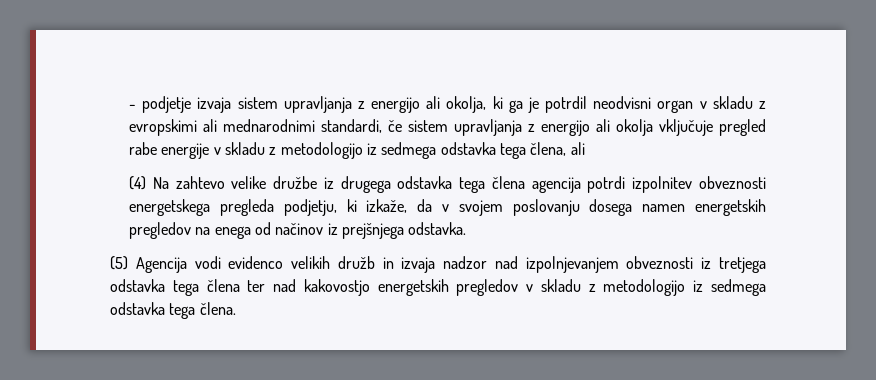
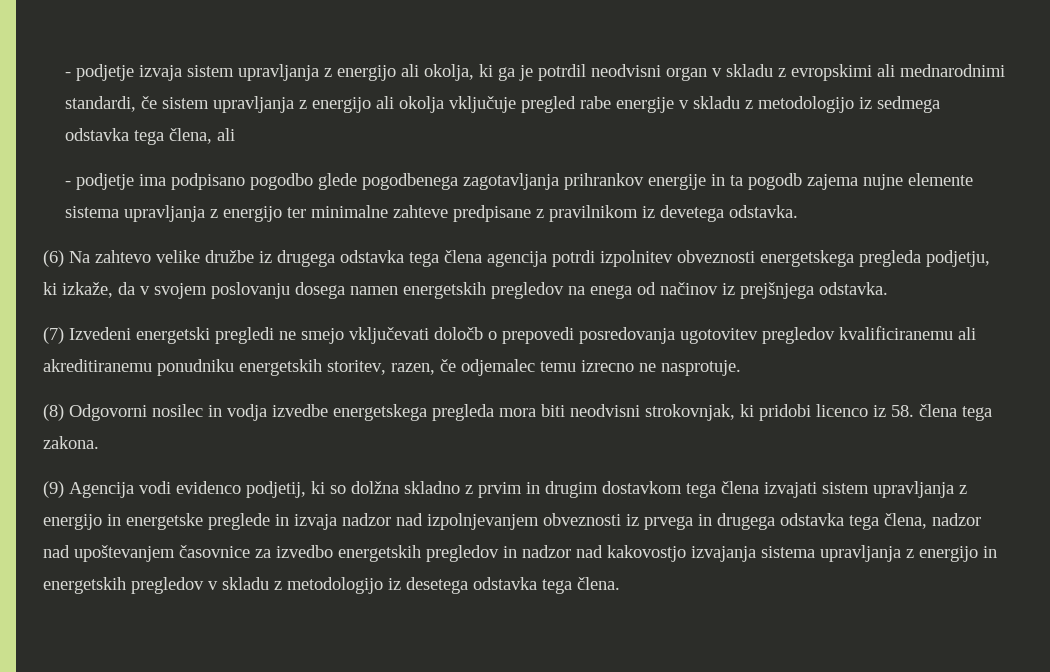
- (4) Na zahtevo velike družbe iz drugega odstavka tega člena agencija potrdi izpolnitev obveznosti energetskega pregleda podjetju, ki izkaže, da v svojem poslovanju dosega namen energetskih pregledov na enega od načinov iz prejšnjega odstavka.
+ - podjetje ima podpisano pogodbo glede pogodbenega zagotavljanja prihrankov energije in ta pogodb zajema nujne elemente sistema upravljanja z energijo ter minimalne zahteve predpisane z pravilnikom iz devetega odstavka.
+ (6) Na zahtevo velike družbe iz drugega odstavka tega člena agencija potrdi izpolnitev obveznosti energetskega pregleda podjetju, ki izkaže, da v svojem poslovanju dosega namen energetskih pregledov na enega od načinov iz prejšnjega odstavka.
- (5) Agencija vodi evidenco velikih družb in izvaja nadzor nad izpolnjevanjem obveznosti iz tretjega odstavka tega člena ter nad kakovostjo energetskih pregledov v skladu z metodologijo iz sedmega odstavka tega člena.
+ (7) Izvedeni energetski pregledi ne smejo vključevati določb o prepovedi posredovanja ugotovitev pregledov kvalificiranemu ali akreditiranemu ponudniku energetskih storitev, razen, če odjemalec temu izrecno ne nasprotuje.
+ (8) Odgovorni nosilec in vodja izvedbe energetskega pregleda mora biti neodvisni strokovnjak, ki pridobi licenco iz 58. člena tega zakona.
+ (9) Agencija vodi evidenco podjetij, ki so dolžna skladno z prvim in drugim dostavkom tega člena izvajati sistem upravljanja z energijo in energetske preglede in izvaja nadzor nad izpolnjevanjem obveznosti iz prvega in drugega odstavka tega člena, nadzor nad upoštevanjem časovnice za izvedbo energetskih pregledov in nadzor nad kakovostjo izvajanja sistema upravljanja z energijo in energetskih pregledov v skladu z metodologijo iz desetega odstavka tega člena.

